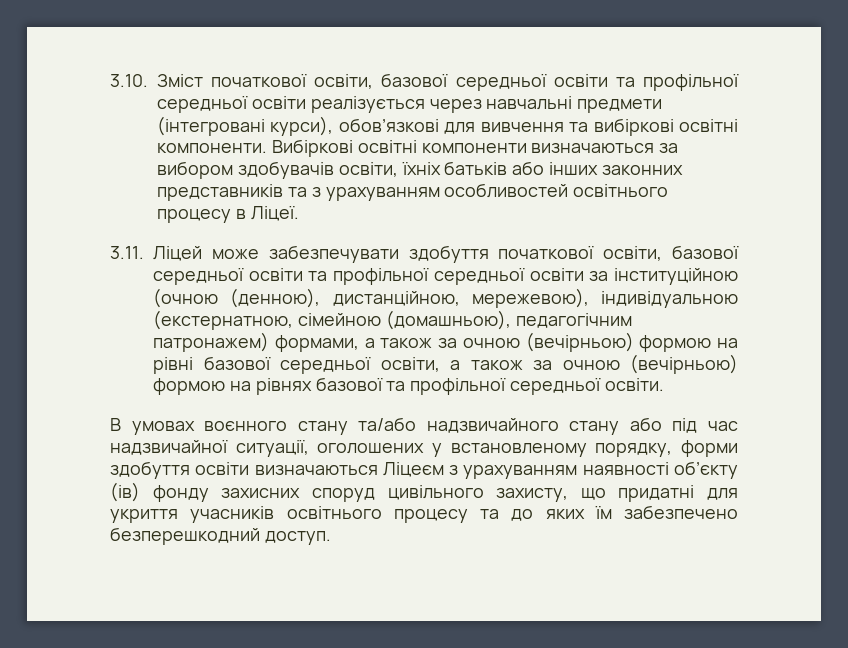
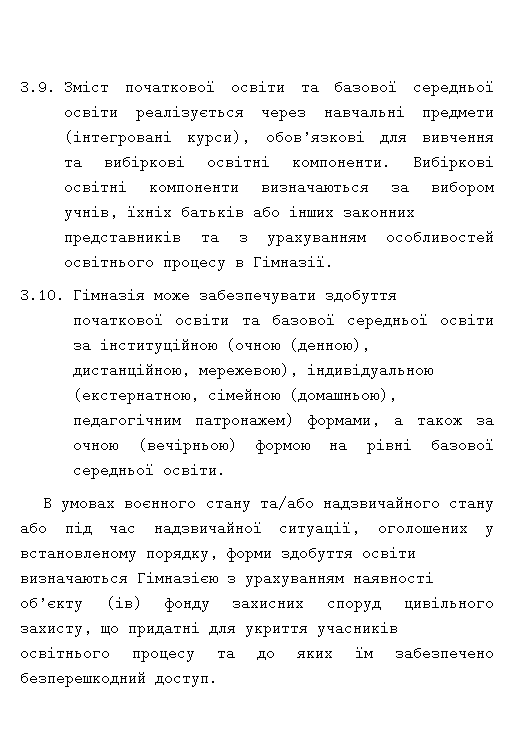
- 3.10. Зміст початкової освіти, базової середньої освіти та профільної середньої освіти реалізується через навчальні предмети (інтегровані курси), обов’язкові для вивчення та вибіркові освітні компоненти.
+ 3.9. Зміст початкової освіти та базової середньої освіти реалізується через навчальні предмети (інтегровані курси), обов’язкові для вивчення та вибіркові освітні компоненти.
- Вибіркові освітні компоненти визначаються за вибором здобувачів освіти, їхніх батьків або інших законних представників та з урахуванням особливостей освітнього процесу в Ліцеї.
- 3.11. Ліцей може забезпечувати здобуття початкової освіти, базової середньої освіти та профільної середньої освіти за інституційною (очною (денною), дистанційною, мережевою), індивідуальною (екстернатною, сімейною (домашньою), педагогічним патронажем) формами, а також за очною (вечірньою) формою на рівні базової середньої освіти, а також за очною (вечірньою) формою на рівнях базової та профільної середньої освіти.
+ Вибіркові освітні компоненти визначаються за вибором учнів, їхніх батьків або інших законних представників та з урахуванням особливостей освітнього процесу в Гімназії.
+ 3.10. Гімназія може забезпечувати здобуття початкової освіти та базової середньої освіти за інституційною (очною (денною), дистанційною, мережевою), індивідуальною (екстернатною, сімейною (домашньою), педагогічним патронажем) формами, а також за очною (вечірньою) формою на рівні базової середньої освіти.
- В умовах воєнного стану та/або надзвичайного стану або під час надзвичайної ситуації, оголошених у встановленому порядку, форми здобуття освіти визначаються Ліцеєм з урахуванням наявності об’єкту (ів) фонду захисних споруд цивільного захисту, що придатні для укриття учасників освітнього процесу та до яких їм забезпечено безперешкодний доступ.
+ В умовах воєнного стану та/або надзвичайного стану або під час надзвичайної ситуації, оголошених у встановленому порядку, форми здобуття освіти визначаються Гімназією з урахуванням наявності об’єкту (ів) фонду захисних споруд цивільного захисту, що придатні для укриття учасників освітнього процесу та до яких їм забезпечено безперешкодний доступ.

